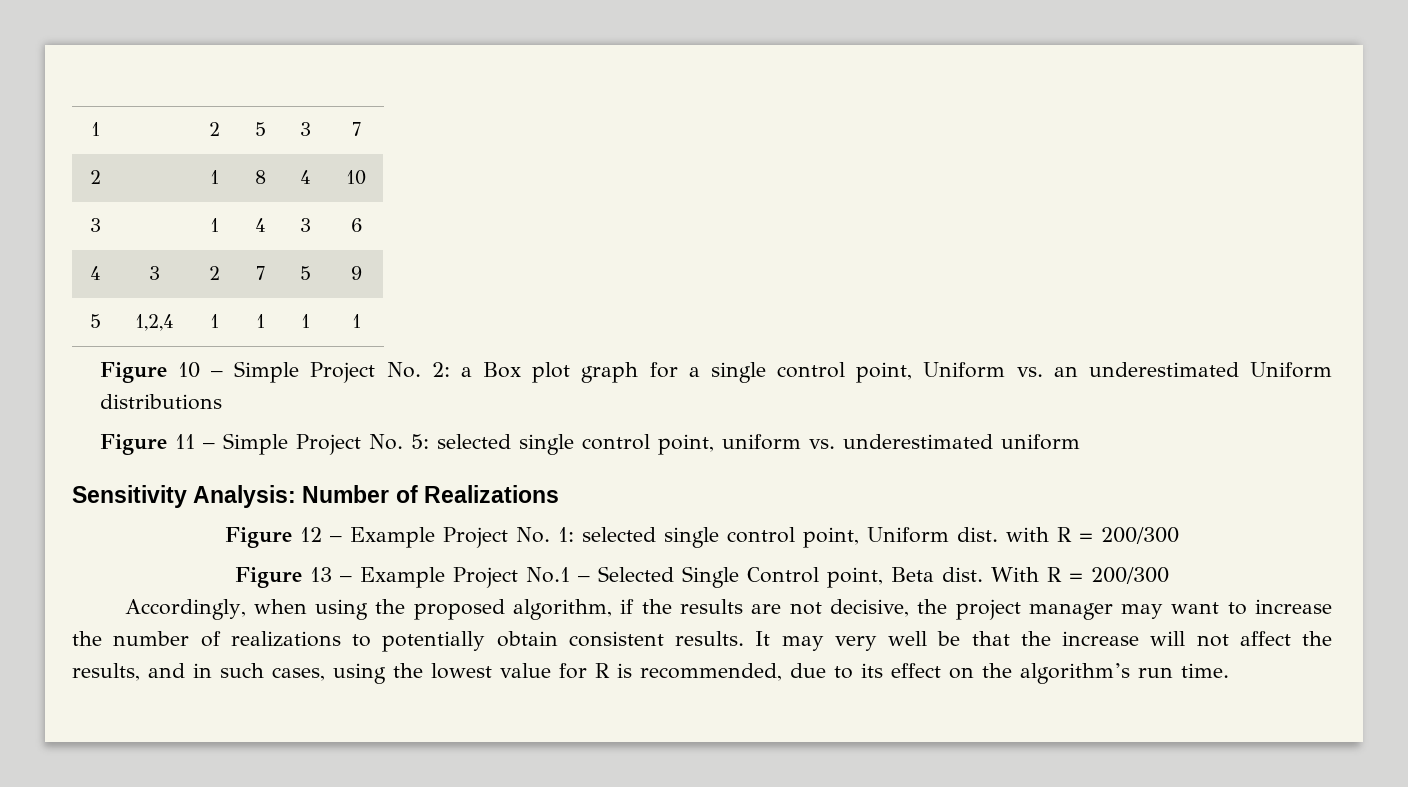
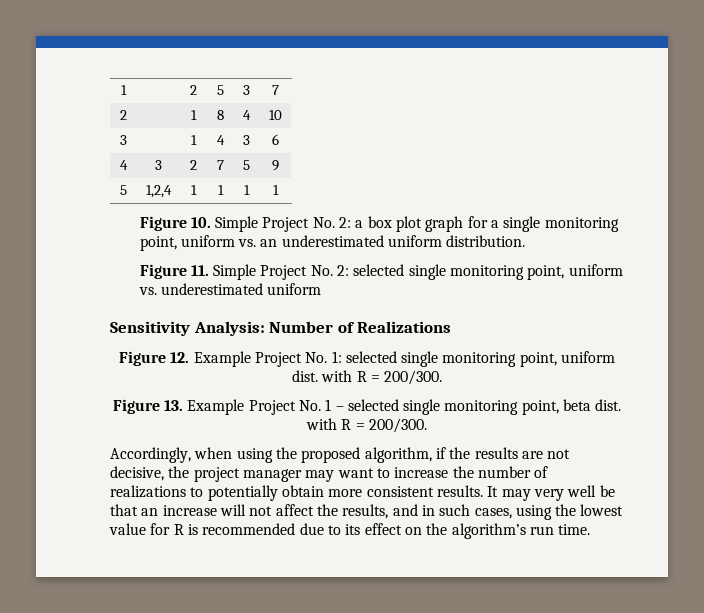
- Figure 10 – Simple Project No. 2: a Box plot graph for a single control point, Uniform vs. an underestimated Uniform distributions
- Figure 11 – Simple Project No. 5: selected single control point, uniform vs. underestimated uniform
+ Figure 10. Simple Project No. 2: a box plot graph for a single monitoring point, uniform vs. an underestimated uniform distribution.
+ Figure 11. Simple Project No. 2: selected single monitoring point, uniform vs. underestimated uniform
- Figure 12 – Example Project No. 1: selected single control point, Uniform dist. with R = 200/300
- Figure 13 – Example Project No.1 – Selected Single Control point, Beta dist. With R = 200/300
+ Figure 12. Example Project No. 1: selected single monitoring point, uniform dist. with R = 200/300.
+ Figure 13. Example Project No. 1 – selected single monitoring point, beta dist. with R = 200/300.
- Accordingly, when using the proposed algorithm, if the results are not decisive, the project manager may want to increase the number of realizations to potentially obtain consistent results.
+ Accordingly, when using the proposed algorithm, if the results are not decisive, the project manager may want to increase the number of realizations to potentially obtain more consistent results.
- It may very well be that the increase will not affect the results, and in such cases, using the lowest value for R is recommended, due to its effect on the algorithm’s run time.
+ It may very well be that an increase will not affect the results, and in such cases, using the lowest value for R is recommended due to its effect on the algorithm’s run time.

